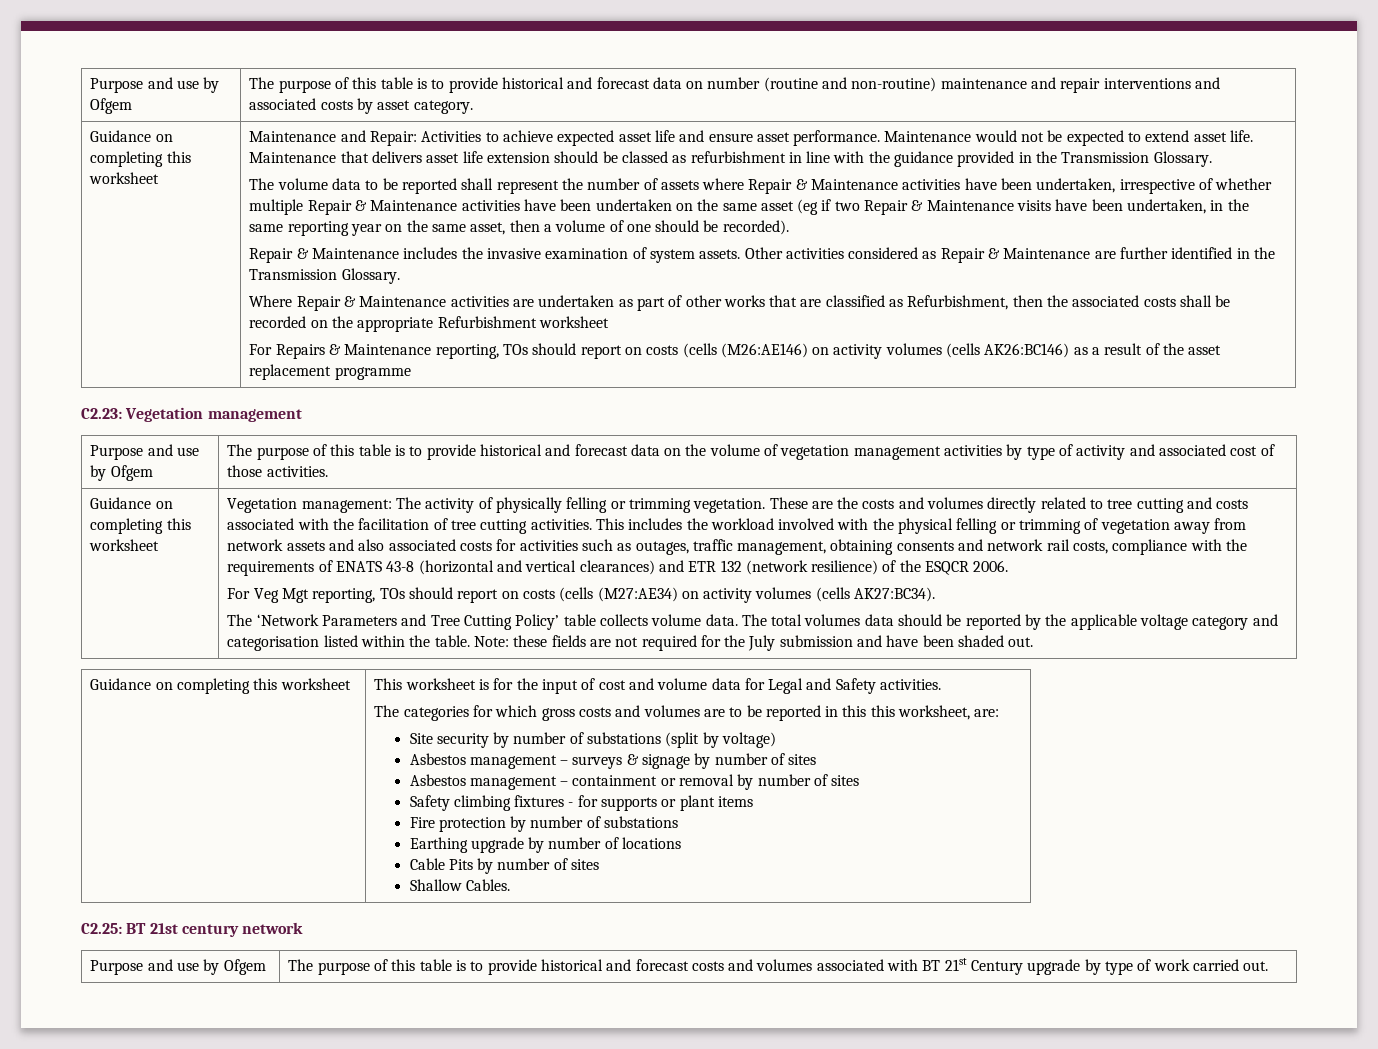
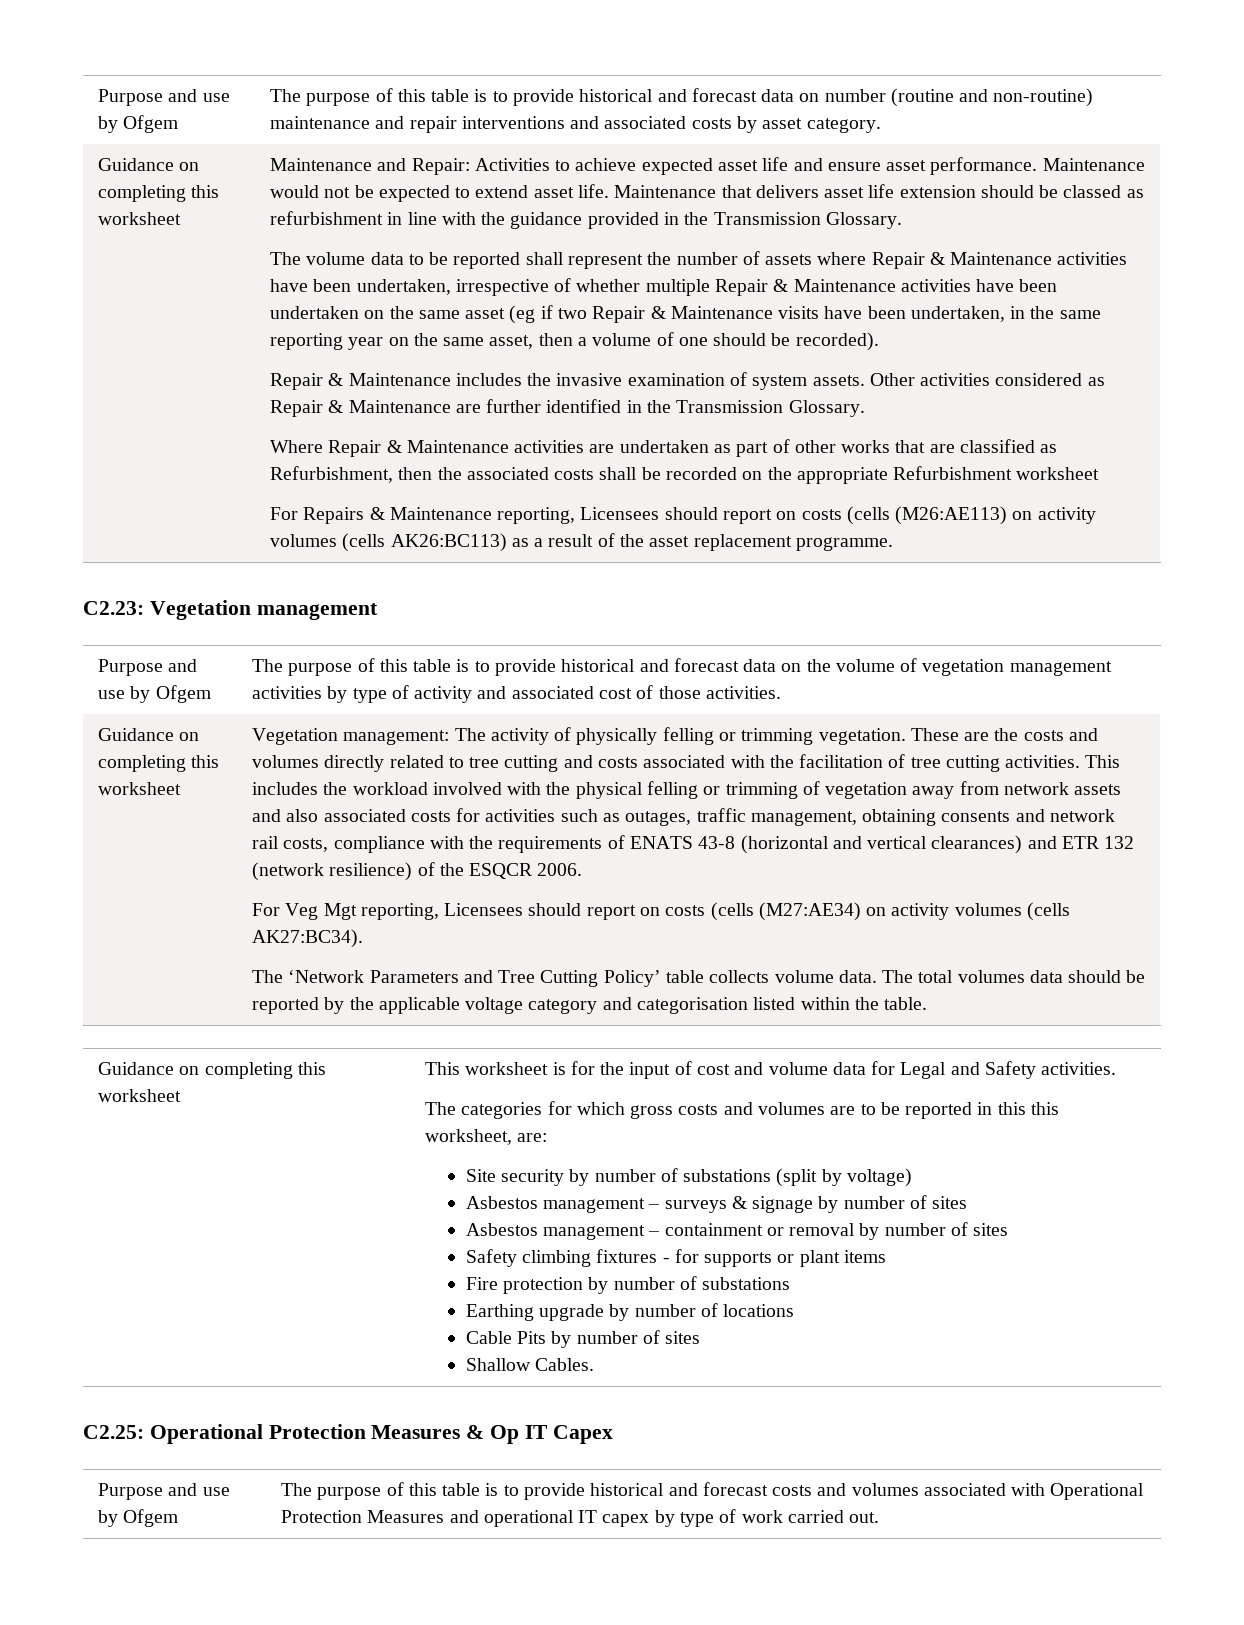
- For Repairs & Maintenance reporting, TOs should report on costs (cells (M26:AE146) on activity volumes (cells AK26:BC146) as a result of the asset replacement programme
+ For Repairs & Maintenance reporting, Licensees should report on costs (cells (M26:AE113) on activity volumes (cells AK26:BC113) as a result of the asset replacement programme.
- For Veg Mgt reporting, TOs should report on costs (cells (M27:AE34) on activity volumes (cells AK27:BC34).
+ For Veg Mgt reporting, Licensees should report on costs (cells (M27:AE34) on activity volumes (cells AK27:BC34).
- Note: these fields are not required for the July submission and have been shaded out.
- C2.25: BT 21st century network
+ C2.25: Operational Protection Measures & Op IT Capex
- Purpose and use by Ofgem | The purpose of this table is to provide historical and forecast costs and volumes associated with BT 21st Century upgrade by type of work carried out.
+ Purpose and use by Ofgem | The purpose of this table is to provide historical and forecast costs and volumes associated with Operational Protection Measures and operational IT capex by type of work carried out.

